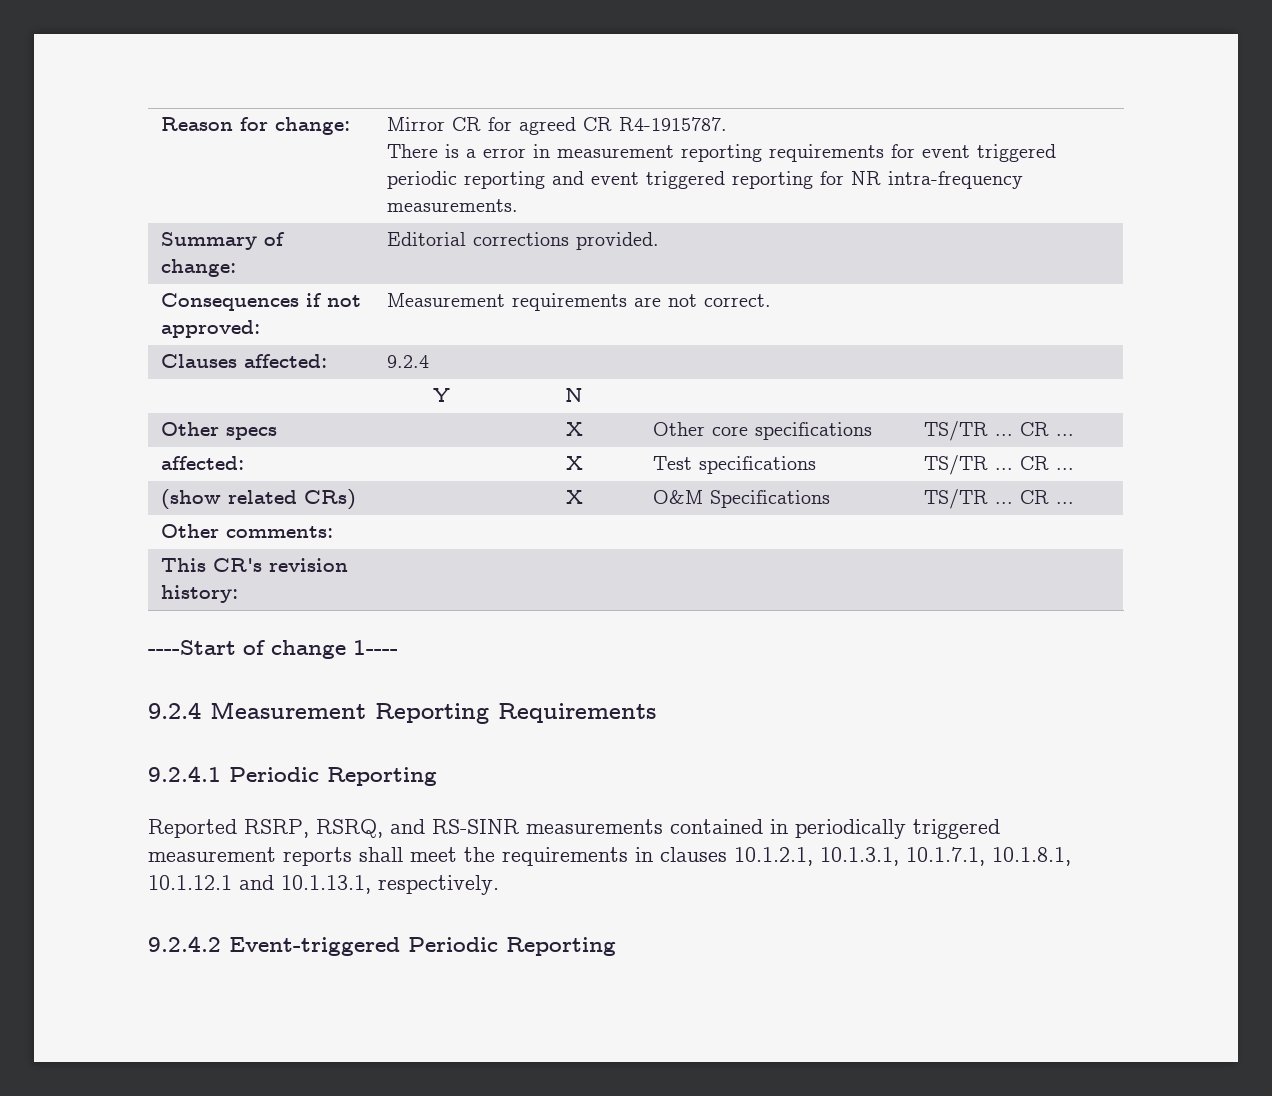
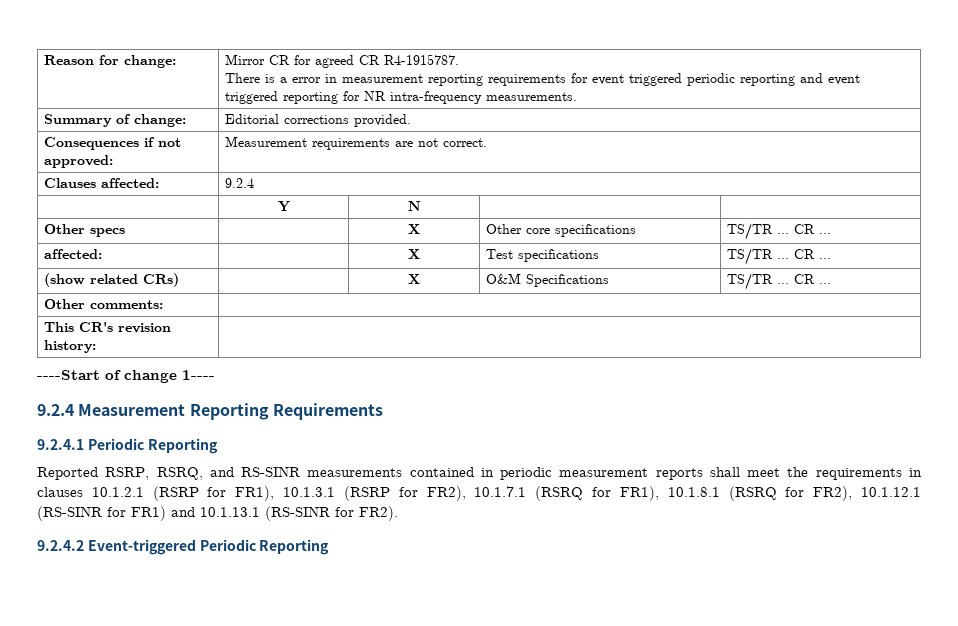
- Reported RSRP, RSRQ, and RS-SINR measurements contained in periodically triggered measurement reports shall meet the requirements in clauses 10.1.2.1, 10.1.3.1, 10.1.7.1, 10.1.8.1, 10.1.12.1 and 10.1.13.1, respectively.
+ Reported RSRP, RSRQ, and RS-SINR measurements contained in periodic measurement reports shall meet the requirements in clauses 10.1.2.1 (RSRP for FR1), 10.1.3.1 (RSRP for FR2), 10.1.7.1 (RSRQ for FR1), 10.1.8.1 (RSRQ for FR2), 10.1.12.1 (RS-SINR for FR1) and 10.1.13.1 (RS-SINR for FR2).

